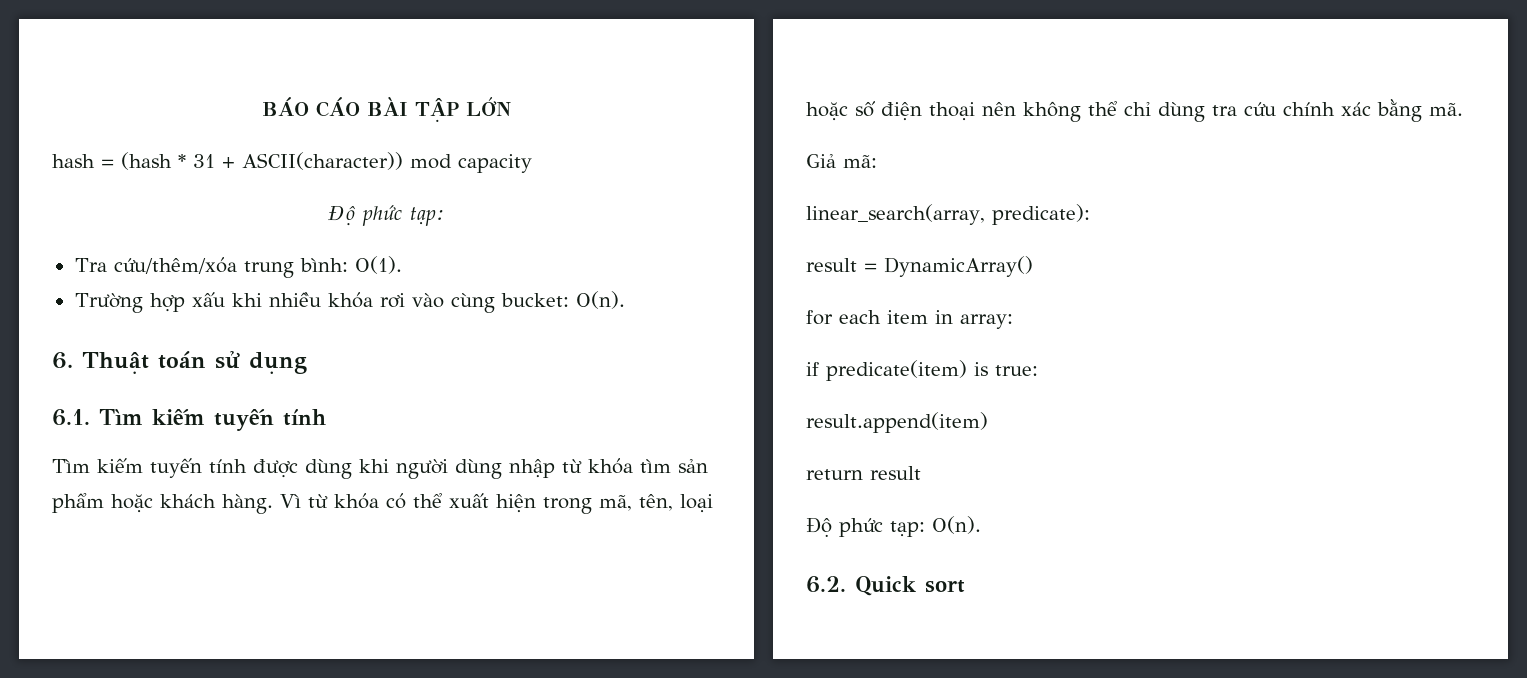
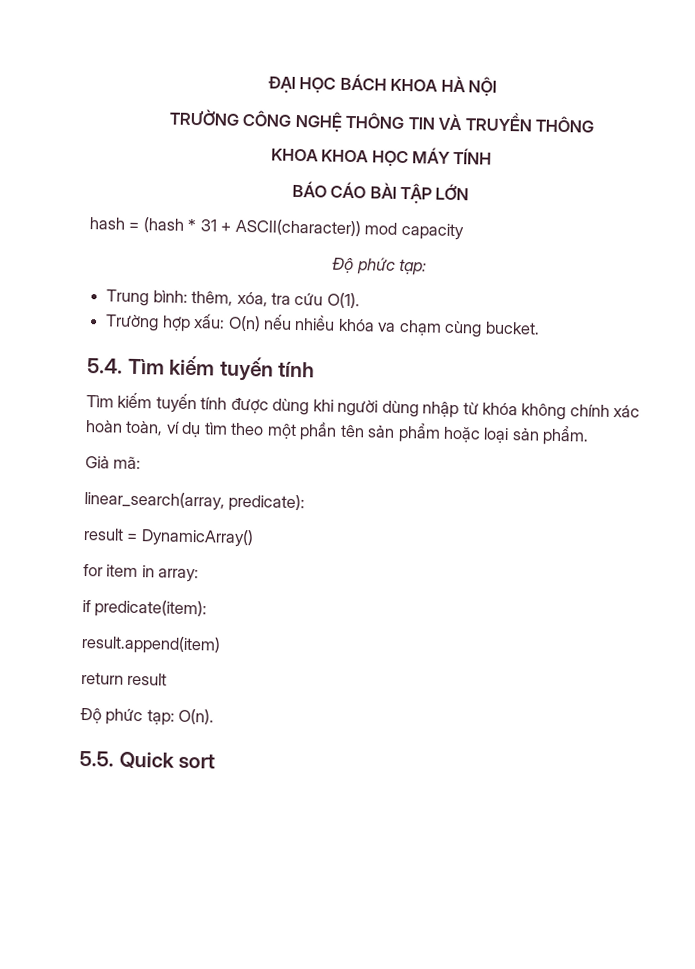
+ ĐẠI HỌC BÁCH KHOA HÀ NỘI
+ TRƯỜNG CÔNG NGHỆ THÔNG TIN VÀ TRUYỀN THÔNG
+ KHOA KHOA HỌC MÁY TÍNH
- Tra cứu/thêm/xóa trung bình: O(1).
- Trường hợp xấu khi nhiều khóa rơi vào cùng bucket: O(n).
- 6. Thuật toán sử dụng
- 6.1. Tìm kiếm tuyến tính
+ Trung bình: thêm, xóa, tra cứu O(1).
+ Trường hợp xấu: O(n) nếu nhiều khóa va chạm cùng bucket.
+ 5.4. Tìm kiếm tuyến tính
- Tìm kiếm tuyến tính được dùng khi người dùng nhập từ khóa tìm sản phẩm hoặc khách hàng. Vì từ khóa có thể xuất hiện trong mã, tên, loại hoặc số điện thoại nên không thể chỉ dùng tra cứu chính xác bằng mã.
+ Tìm kiếm tuyến tính được dùng khi người dùng nhập từ khóa không chính xác hoàn toàn, ví dụ tìm theo một phần tên sản phẩm hoặc loại sản phẩm.
- for each item in array:
+ for item in array:
- if predicate(item) is true:
+ if predicate(item):
- 6.2. Quick sort
+ 5.5. Quick sort

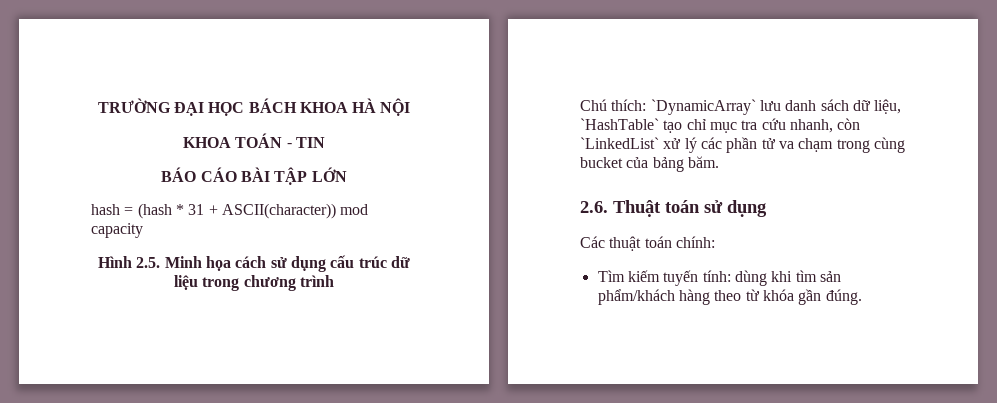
- ĐẠI HỌC BÁCH KHOA HÀ NỘI
+ TRƯỜNG ĐẠI HỌC BÁCH KHOA HÀ NỘI
- TRƯỜNG CÔNG NGHỆ THÔNG TIN VÀ TRUYỀN THÔNG
- KHOA KHOA HỌC MÁY TÍNH
+ KHOA TOÁN - TIN
  hash = (hash * 31 + ASCII(character)) mod capacity
- Độ phức tạp:
- Trung bình: thêm, xóa, tra cứu O(1).
- Trường hợp xấu: O(n) nếu nhiều khóa va chạm cùng bucket.
- 5.4. Tìm kiếm tuyến tính
- Tìm kiếm tuyến tính được dùng khi người dùng nhập từ khóa không chính xác hoàn toàn, ví dụ tìm theo một phần tên sản phẩm hoặc loại sản phẩm.
- Giả mã:
- linear_search(array, predicate):
- result = DynamicArray()
- for item in array:
- if predicate(item):
- result.append(item)
- return result
- Độ phức tạp: O(n).
- 5.5. Quick sort
+ Hình 2.5. Minh họa cách sử dụng cấu trúc dữ liệu trong chương trình
+ Chú thích: `DynamicArray` lưu danh sách dữ liệu, `HashTable` tạo chỉ mục tra cứu nhanh, còn `LinkedList` xử lý các phần tử va chạm trong cùng bucket của bảng băm.
+ 2.6. Thuật toán sử dụng
+ Các thuật toán chính:
+ Tìm kiếm tuyến tính: dùng khi tìm sản phẩm/khách hàng theo từ khóa gần đúng.

